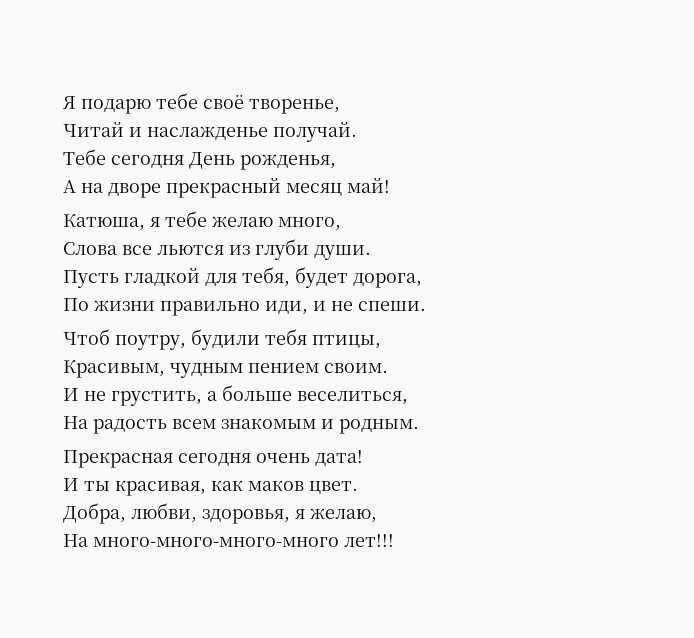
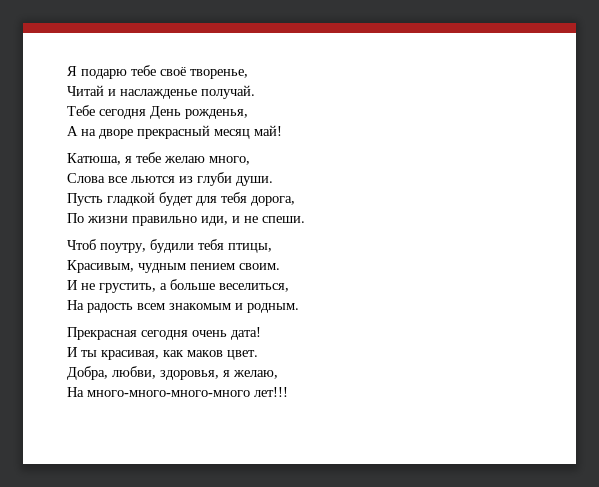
- Пусть гладкой для тебя, будет дорога,
+ Пусть гладкой будет для тебя дорога,

